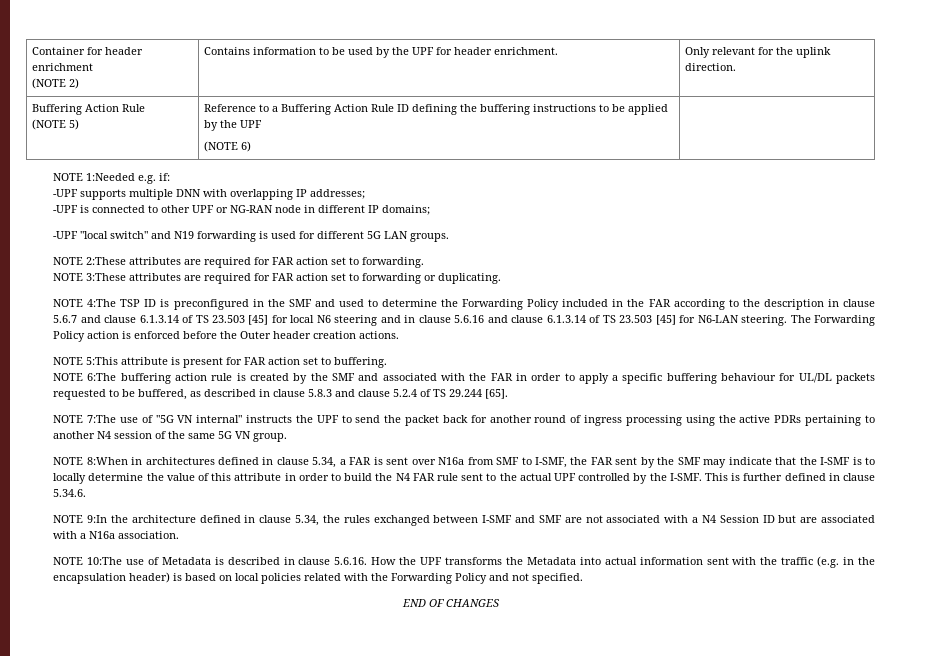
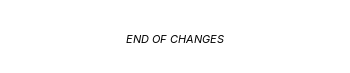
- Container for header enrichment
- (NOTE 2) | Contains information to be used by the UPF for header enrichment. | Only relevant for the uplink direction.
- Buffering Action Rule
- (NOTE 5) | Reference to a Buffering Action Rule ID defining the buffering instructions to be applied by the UPF
- (NOTE 6) |
- NOTE 1:Needed e.g. if:
- -UPF supports multiple DNN with overlapping IP addresses;
- -UPF is connected to other UPF or NG-RAN node in different IP domains;
- -UPF "local switch" and N19 forwarding is used for different 5G LAN groups.
- NOTE 2:These attributes are required for FAR action set to forwarding.
- NOTE 3:These attributes are required for FAR action set to forwarding or duplicating.
- NOTE 4:The TSP ID is preconfigured in the SMF and used to determine the Forwarding Policy included in the FAR according to the description in clause 5.6.7 and clause 6.1.3.14 of TS 23.503 [45] for local N6 steering and in clause 5.6.16 and clause 6.1.3.14 of TS 23.503 [45] for N6-LAN steering. The Forwarding Policy action is enforced before the Outer header creation actions.
- NOTE 5:This attribute is present for FAR action set to buffering.
- NOTE 6:The buffering action rule is created by the SMF and associated with the FAR in order to apply a specific buffering behaviour for UL/DL packets requested to be buffered, as described in clause 5.8.3 and clause 5.2.4 of TS 29.244 [65].
- NOTE 7:The use of "5G VN internal" instructs the UPF to send the packet back for another round of ingress processing using the active PDRs pertaining to another N4 session of the same 5G VN group.
- NOTE 8:When in architectures defined in clause 5.34, a FAR is sent over N16a from SMF to I-SMF, the FAR sent by the SMF may indicate that the I-SMF is to locally determine the value of this attribute in order to build the N4 FAR rule sent to the actual UPF controlled by the I-SMF. This is further defined in clause 5.34.6.
- NOTE 9:In the architecture defined in clause 5.34, the rules exchanged between I-SMF and SMF are not associated with a N4 Session ID but are associated with a N16a association.
- NOTE 10:The use of Metadata is described in clause 5.6.16. How the UPF transforms the Metadata into actual information sent with the traffic (e.g. in the encapsulation header) is based on local policies related with the Forwarding Policy and not specified.

